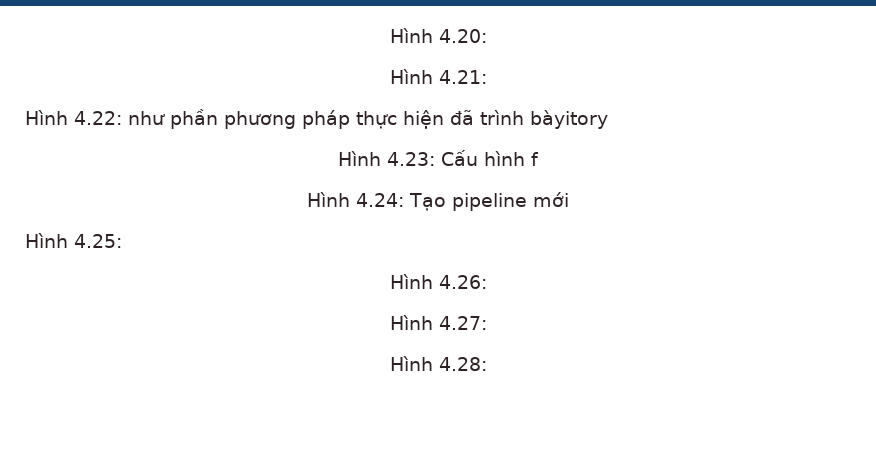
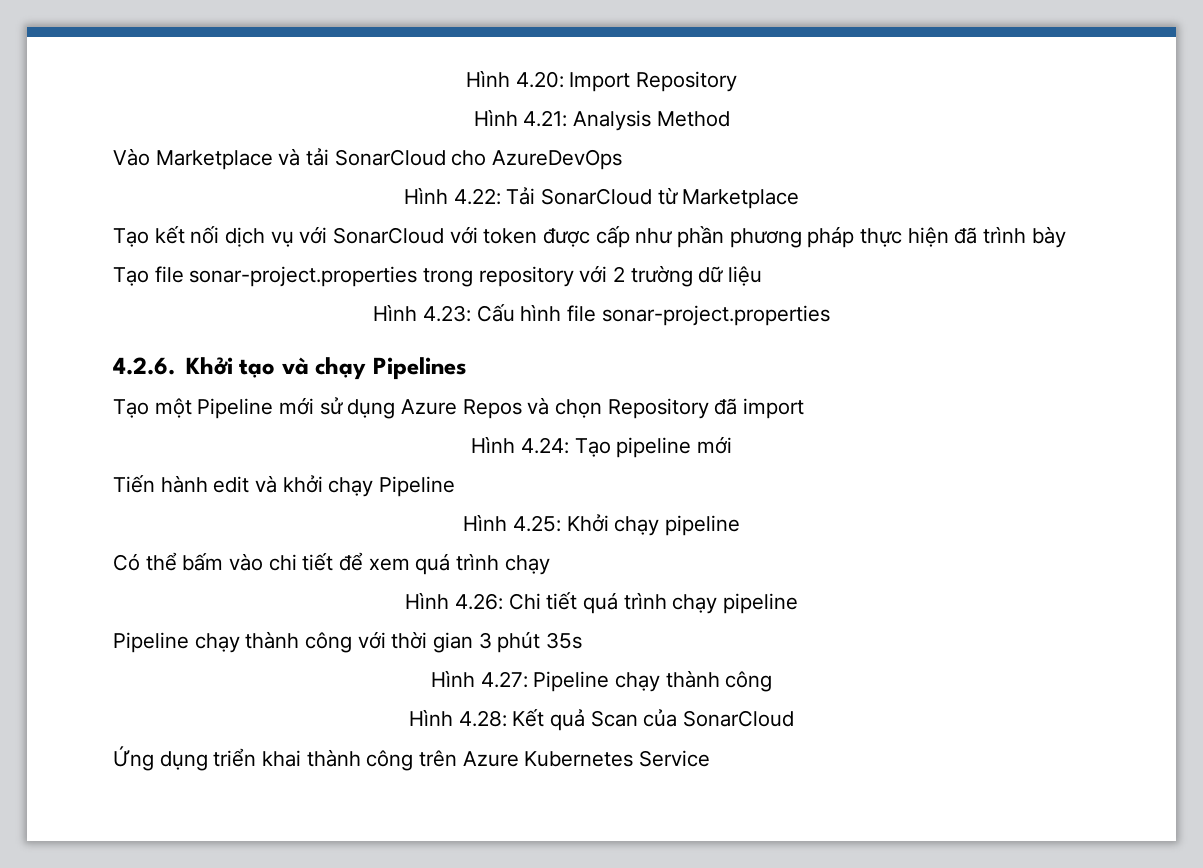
- Hình 4.20:
+ Hình 4.20: Import Repository
- Hình 4.21:
- Hình 4.22: như phần phương pháp thực hiện đã trình bàyitory
- Hình 4.23: Cấu hình f
+ Hình 4.21: Analysis Method
+ Vào Marketplace và tải SonarCloud cho AzureDevOps
+ Hình 4.22: Tải SonarCloud từ Marketplace
+ Tạo kết nối dịch vụ với SonarCloud với token được cấp như phần phương pháp thực hiện đã trình bày
+ Tạo file sonar-project.properties trong repository với 2 trường dữ liệu
+ Hình 4.23: Cấu hình file sonar-project.properties
+ 4.2.6. Khởi tạo và chạy Pipelines
+ Tạo một Pipeline mới sử dụng Azure Repos và chọn Repository đã import
- Hình 4.25:
- Hình 4.26:
- Hình 4.27:
- Hình 4.28:
+ Tiến hành edit và khởi chạy Pipeline
+ Hình 4.25: Khởi chạy pipeline
+ Có thể bấm vào chi tiết để xem quá trình chạy
+ Hình 4.26: Chi tiết quá trình chạy pipeline
+ Pipeline chạy thành công với thời gian 3 phút 35s
+ Hình 4.27: Pipeline chạy thành công
+ Hình 4.28: Kết quả Scan của SonarCloud
+ Ứng dụng triển khai thành công trên Azure Kubernetes Service

